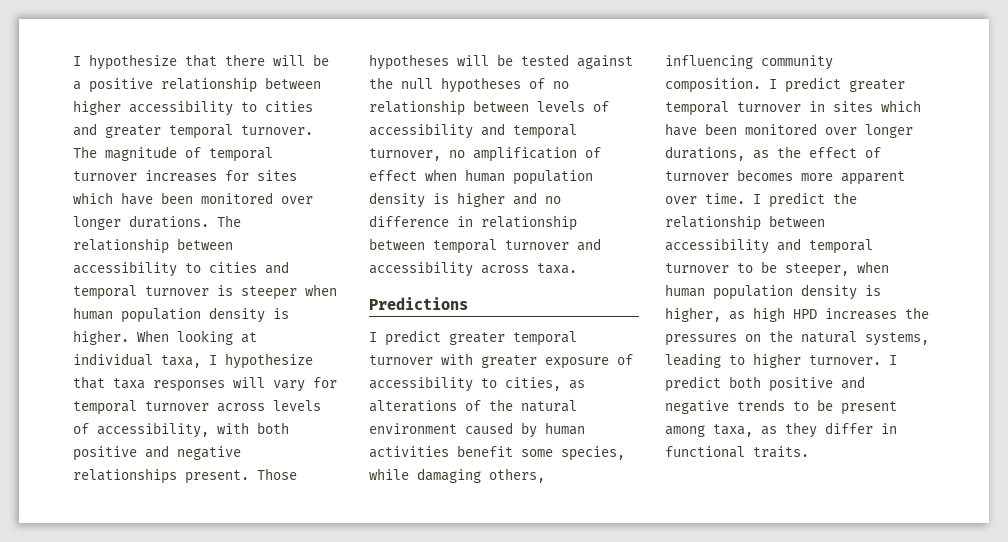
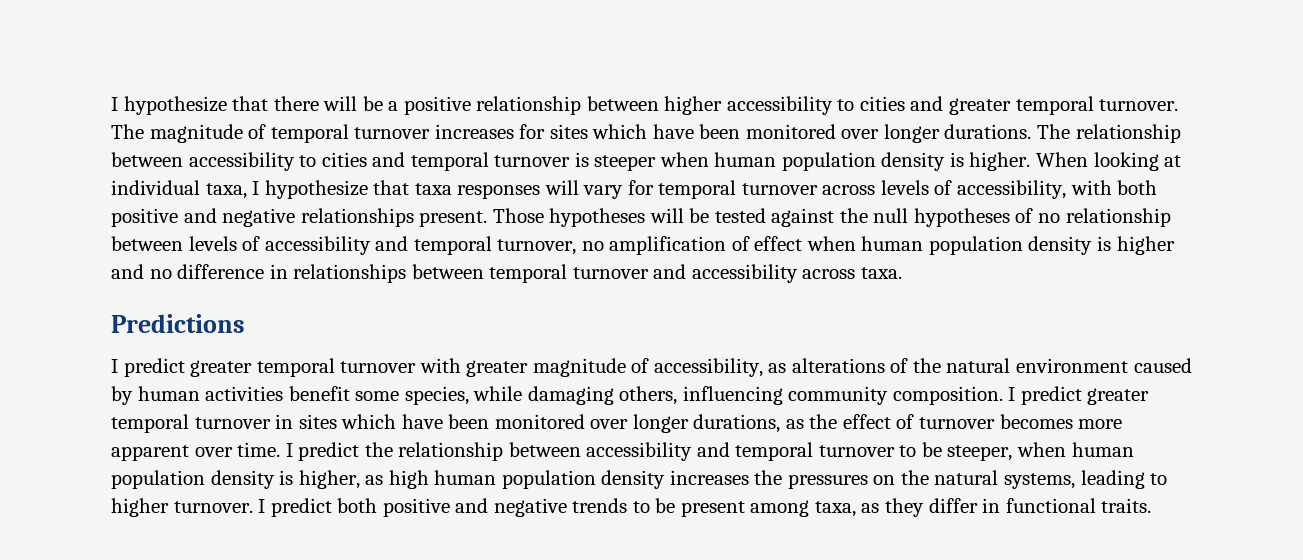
- Those hypotheses will be tested against the null hypotheses of no relationship between levels of accessibility and temporal turnover, no amplification of effect when human population density is higher and no difference in relationship between temporal turnover and accessibility across taxa.
+ Those hypotheses will be tested against the null hypotheses of no relationship between levels of accessibility and temporal turnover, no amplification of effect when human population density is higher and no difference in relationships between temporal turnover and accessibility across taxa.
- I predict greater temporal turnover with greater exposure of accessibility to cities, as alterations of the natural environment caused by human activities benefit some species, while damaging others, influencing community composition.
+ I predict greater temporal turnover with greater magnitude of accessibility, as alterations of the natural environment caused by human activities benefit some species, while damaging others, influencing community composition.
- I predict the relationship between accessibility and temporal turnover to be steeper, when human population density is higher, as high HPD increases the pressures on the natural systems, leading to higher turnover.
+ I predict the relationship between accessibility and temporal turnover to be steeper, when human population density is higher, as high human population density increases the pressures on the natural systems, leading to higher turnover.

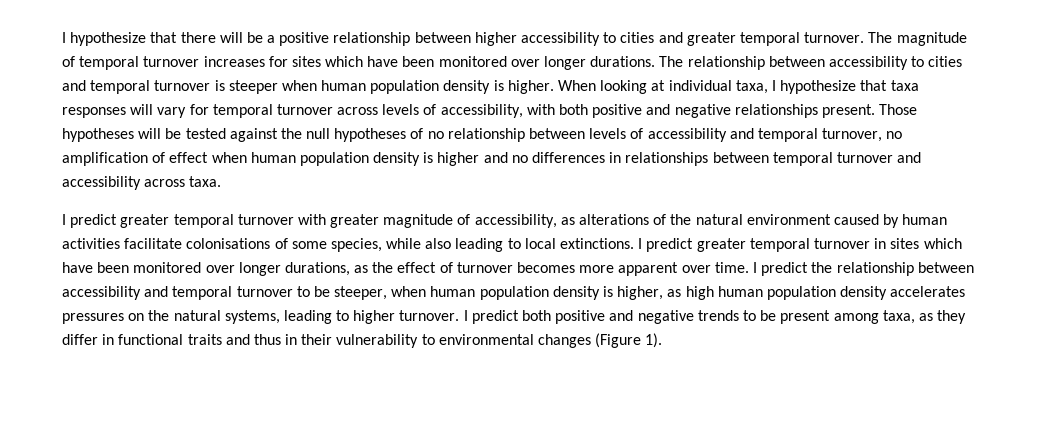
- Those hypotheses will be tested against the null hypotheses of no relationship between levels of accessibility and temporal turnover, no amplification of effect when human population density is higher and no difference in relationships between temporal turnover and accessibility across taxa.
+ Those hypotheses will be tested against the null hypotheses of no relationship between levels of accessibility and temporal turnover, no amplification of effect when human population density is higher and no differences in relationships between temporal turnover and accessibility across taxa.
- Predictions
- I predict greater temporal turnover with greater magnitude of accessibility, as alterations of the natural environment caused by human activities benefit some species, while damaging others, influencing community composition.
+ I predict greater temporal turnover with greater magnitude of accessibility, as alterations of the natural environment caused by human activities facilitate colonisations of some species, while also leading to local extinctions.
- I predict the relationship between accessibility and temporal turnover to be steeper, when human population density is higher, as high human population density increases the pressures on the natural systems, leading to higher turnover.
+ I predict the relationship between accessibility and temporal turnover to be steeper, when human population density is higher, as high human population density accelerates pressures on the natural systems, leading to higher turnover.
- I predict both positive and negative trends to be present among taxa, as they differ in functional traits.
+ I predict both positive and negative trends to be present among taxa, as they differ in functional traits and thus in their vulnerability to environmental changes (Figure 1).

